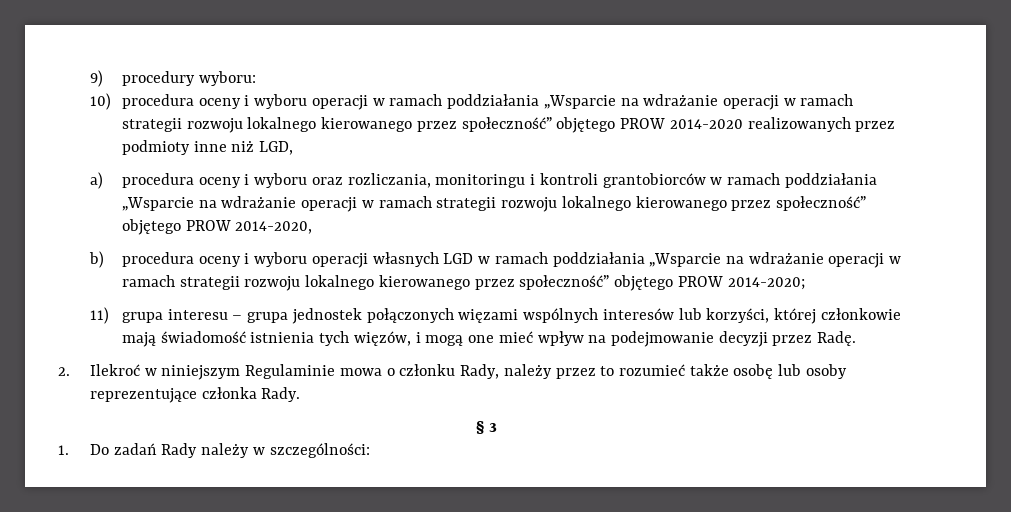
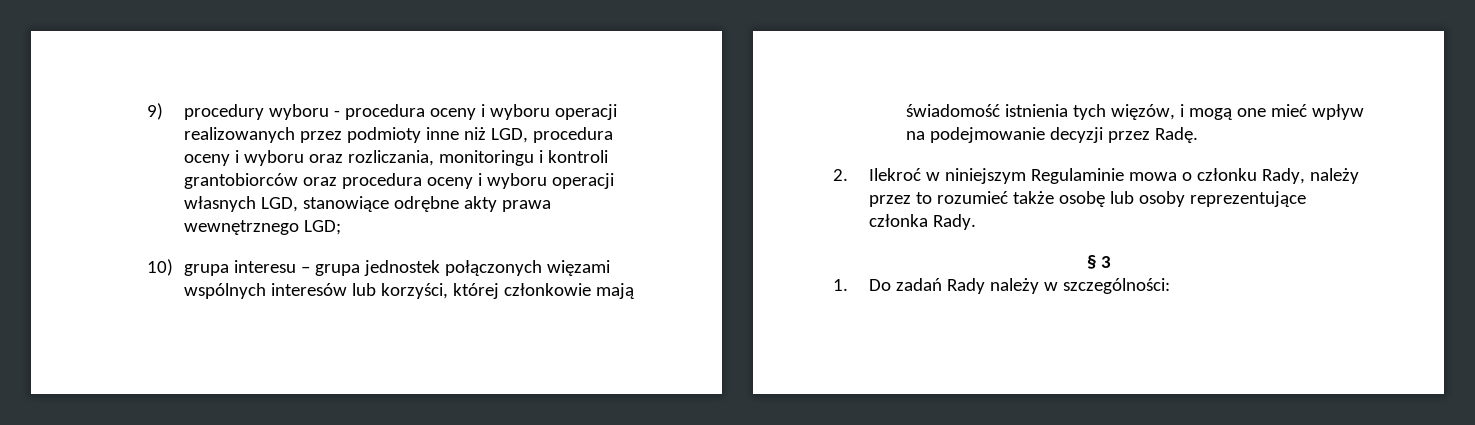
- 9) procedury wyboru:
- 10) procedura oceny i wyboru operacji w ramach poddziałania „Wsparcie na wdrażanie operacji w ramach strategii rozwoju lokalnego kierowanego przez społeczność” objętego PROW 2014-2020 realizowanych przez podmioty inne niż LGD,
- a) procedura oceny i wyboru oraz rozliczania, monitoringu i kontroli grantobiorców w ramach poddziałania „Wsparcie na wdrażanie operacji w ramach strategii rozwoju lokalnego kierowanego przez społeczność” objętego PROW 2014-2020,
- b) procedura oceny i wyboru operacji własnych LGD w ramach poddziałania „Wsparcie na wdrażanie operacji w ramach strategii rozwoju lokalnego kierowanego przez społeczność” objętego PROW 2014-2020;
- 11) grupa interesu – grupa jednostek połączonych więzami wspólnych interesów lub korzyści, której członkowie mają świadomość istnienia tych więzów, i mogą one mieć wpływ na podejmowanie decyzji przez Radę.
+ 9) procedury wyboru - procedura oceny i wyboru operacji realizowanych przez podmioty inne niż LGD, procedura oceny i wyboru oraz rozliczania, monitoringu i kontroli grantobiorców oraz procedura oceny i wyboru operacji własnych LGD, stanowiące odrębne akty prawa wewnętrznego LGD;
+ 10) grupa interesu – grupa jednostek połączonych więzami wspólnych interesów lub korzyści, której członkowie mają świadomość istnienia tych więzów, i mogą one mieć wpływ na podejmowanie decyzji przez Radę.

